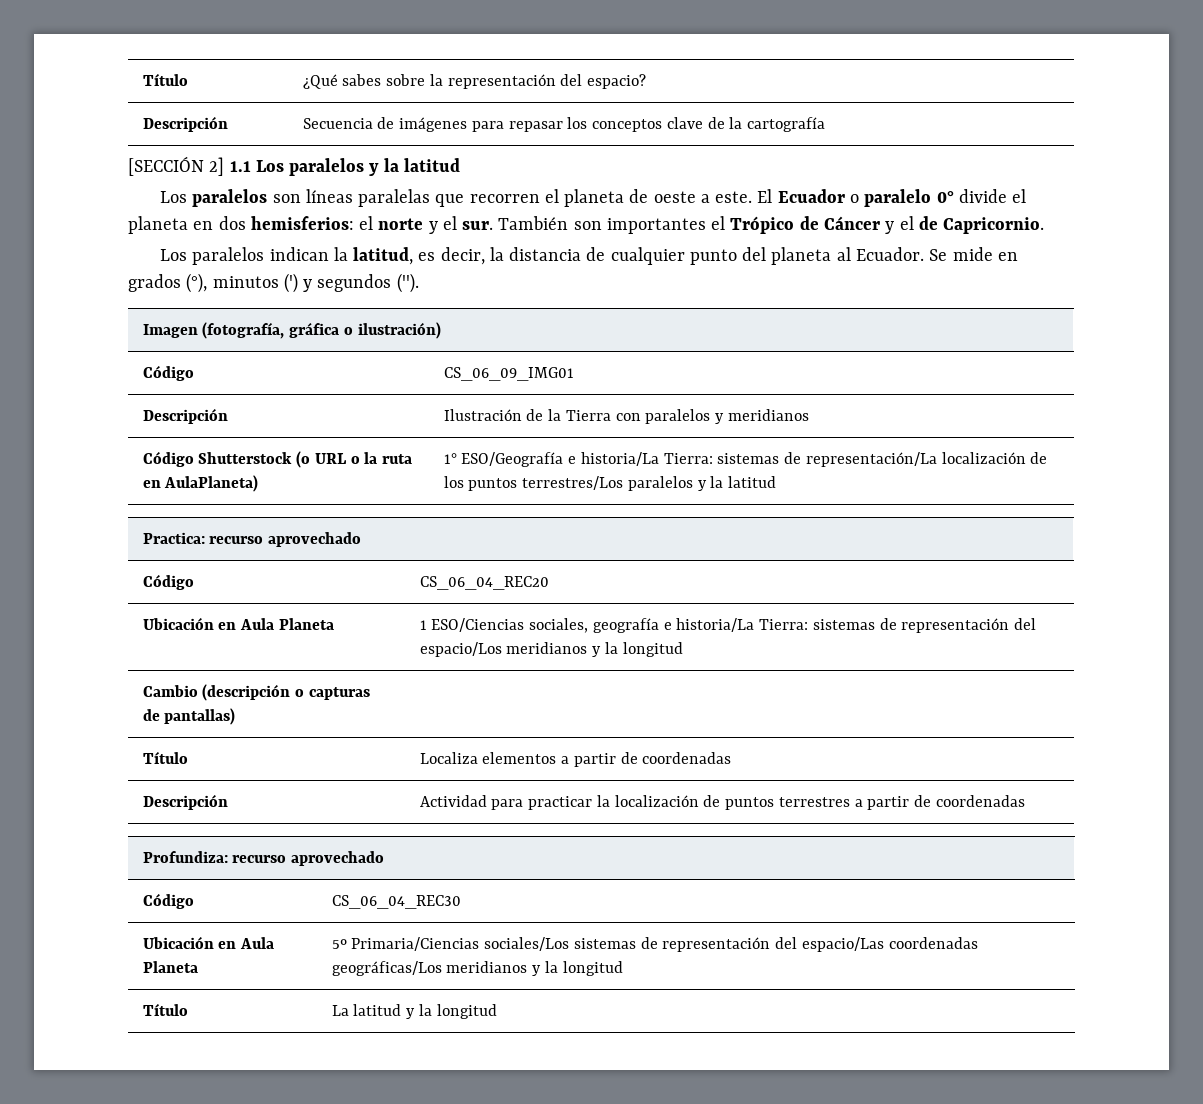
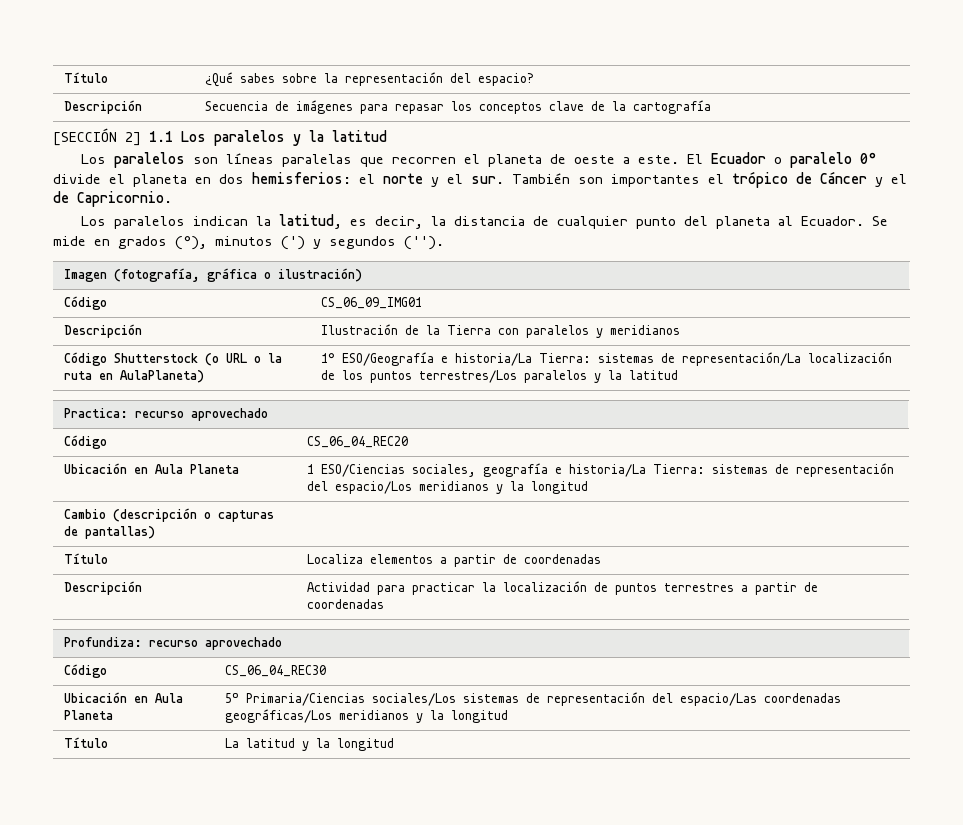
- También son importantes el Trópico de Cáncer y el de Capricornio.
+ También son importantes el trópico de Cáncer y el de Capricornio.

